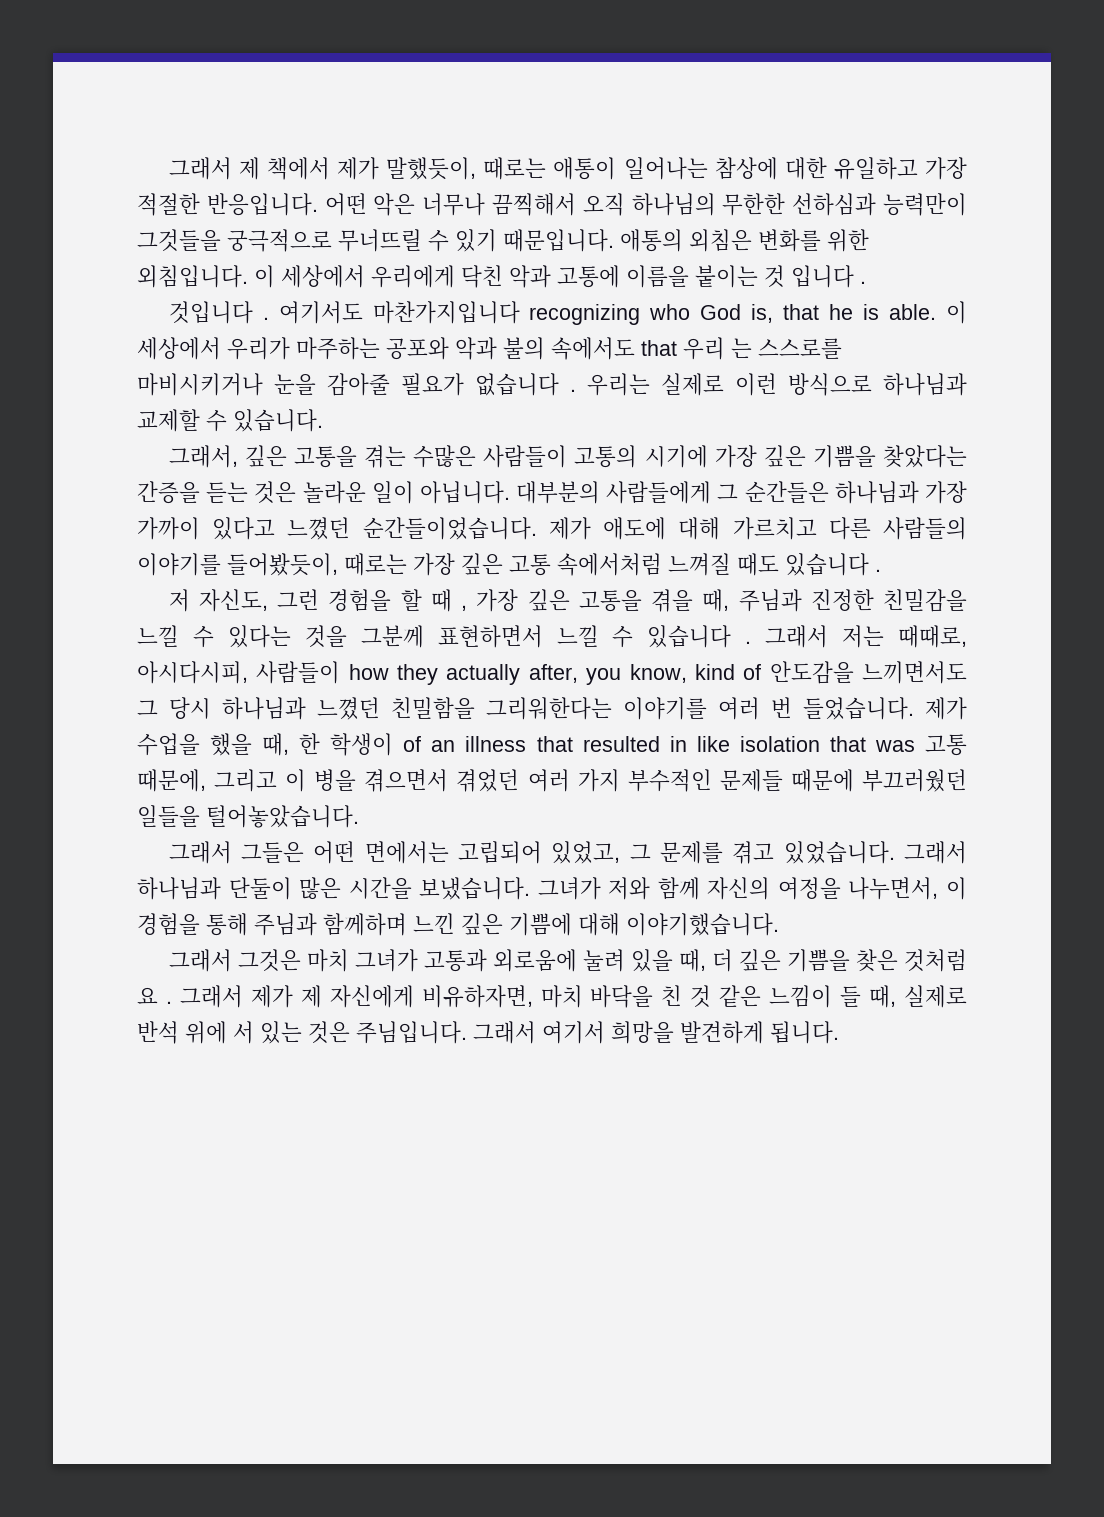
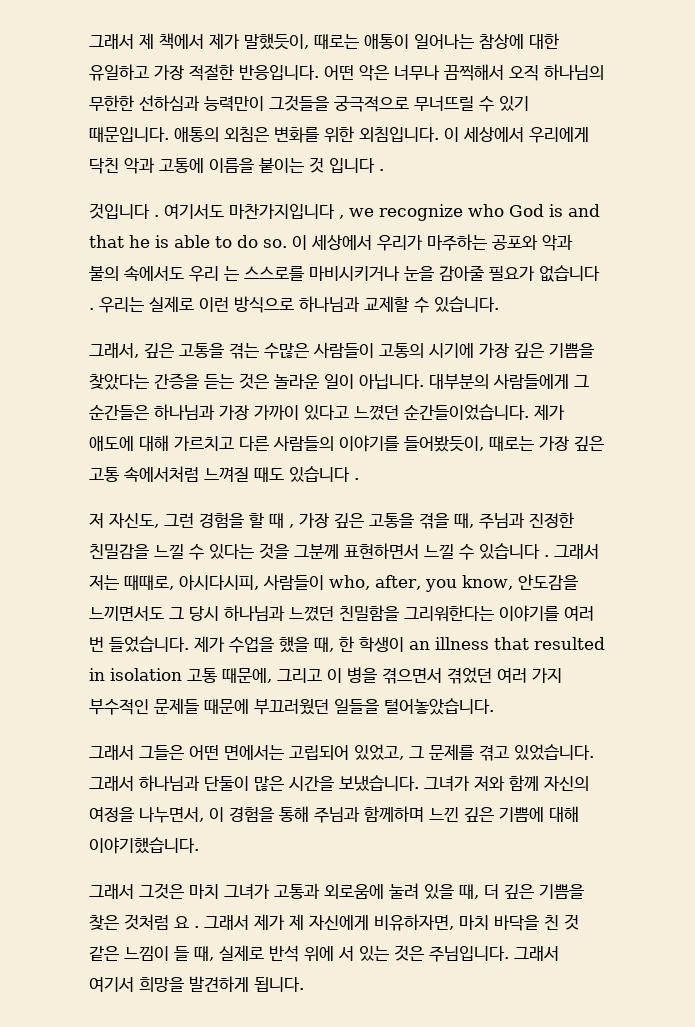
- 여기서도 마찬가지입니다 recognizing who God is, that he is able.
+ 여기서도 마찬가지입니다 , we recognize who God is and that he is able to do so.
- 이 세상에서 우리가 마주하는 공포와 악과 불의 속에서도 that 우리 는 스스로를 마비시키거나 눈을 감아줄 필요가 없습니다 .
+ 이 세상에서 우리가 마주하는 공포와 악과 불의 속에서도 우리 는 스스로를 마비시키거나 눈을 감아줄 필요가 없습니다 .
- 그래서 저는 때때로, 아시다시피, 사람들이 how they actually after, you know, kind of 안도감을 느끼면서도 그 당시 하나님과 느꼈던 친밀함을 그리워한다는 이야기를 여러 번 들었습니다.
+ 그래서 저는 때때로, 아시다시피, 사람들이 who, after, you know, 안도감을 느끼면서도 그 당시 하나님과 느꼈던 친밀함을 그리워한다는 이야기를 여러 번 들었습니다.
- 제가 수업을 했을 때, 한 학생이 of an illness that resulted in like isolation that was 고통 때문에, 그리고 이 병을 겪으면서 겪었던 여러 가지 부수적인 문제들 때문에 부끄러웠던 일들을 털어놓았습니다.
+ 제가 수업을 했을 때, 한 학생이 an illness that resulted in isolation 고통 때문에, 그리고 이 병을 겪으면서 겪었던 여러 가지 부수적인 문제들 때문에 부끄러웠던 일들을 털어놓았습니다.

